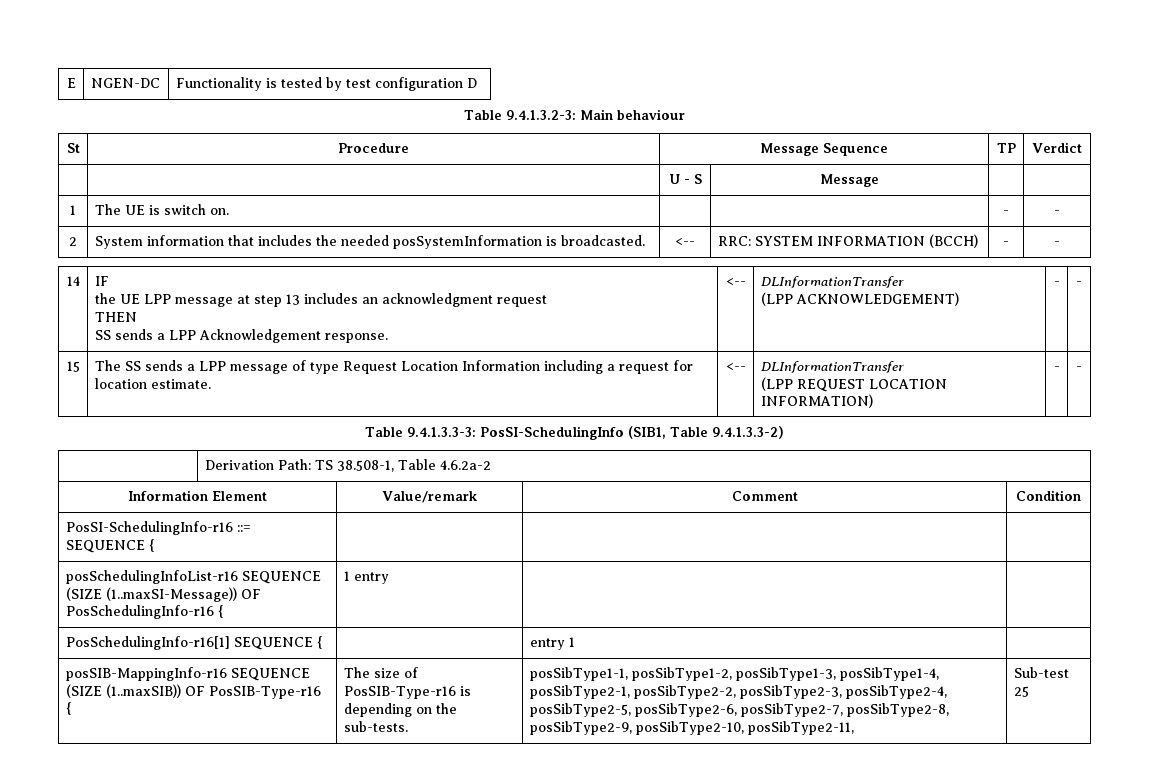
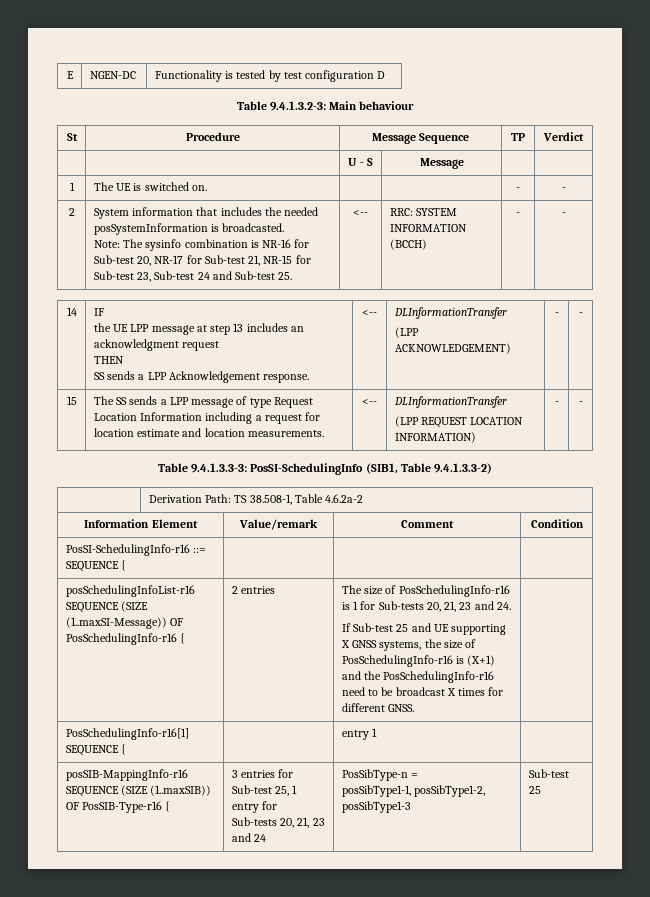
- 1 | The UE is switch on. | | | - | -
+ 1 | The UE is switched on. | | | - | -
- 2 | System information that includes the needed posSystemInformation is broadcasted. | <-- | RRC: SYSTEM INFORMATION (BCCH) | - | -
+ 2 | System information that includes the needed posSystemInformation is broadcasted.
+ Note: The sysinfo combination is NR-16 for Sub-test 20, NR-17 for Sub-test 21, NR-15 for Sub-test 23, Sub-test 24 and Sub-test 25. | <-- | RRC: SYSTEM INFORMATION (BCCH) | - | -
- 15 | The SS sends a LPP message of type Request Location Information including a request for location estimate. | <-- | DLInformationTransfer
+ 15 | The SS sends a LPP message of type Request Location Information including a request for location estimate and location measurements. | <-- | DLInformationTransfer
- posSchedulingInfoList-r16 SEQUENCE (SIZE (1..maxSI-Message)) OF PosSchedulingInfo-r16 { | 1 entry
+ posSchedulingInfoList-r16 SEQUENCE (SIZE (1..maxSI-Message)) OF PosSchedulingInfo-r16 { | 2 entries | The size of PosSchedulingInfo-r16 is 1 for Sub-tests 20, 21, 23 and 24.
+ If Sub-test 25 and UE supporting X GNSS systems, the size of PosSchedulingInfo-r16 is (X+1) and the PosSchedulingInfo-r16 need to be broadcast X times for different GNSS.
- posSIB-MappingInfo-r16 SEQUENCE (SIZE (1..maxSIB)) OF PosSIB-Type-r16 { | The size of PosSIB-Type-r16 is depending on the sub-tests. | posSibType1-1, posSibType1-2, posSibType1-3, posSibType1-4, posSibType2-1, posSibType2-2, posSibType2-3, posSibType2-4, posSibType2-5, posSibType2-6, posSibType2-7, posSibType2-8, posSibType2-9, posSibType2-10, posSibType2-11, | Sub-test 25
+ posSIB-MappingInfo-r16 SEQUENCE (SIZE (1..maxSIB)) OF PosSIB-Type-r16 { | 3 entries for Sub-test 25, 1 entry for Sub-tests 20, 21, 23 and 24 | PosSibType-n =
+ posSibType1-1, posSibType1-2, posSibType1-3 | Sub-test 25

